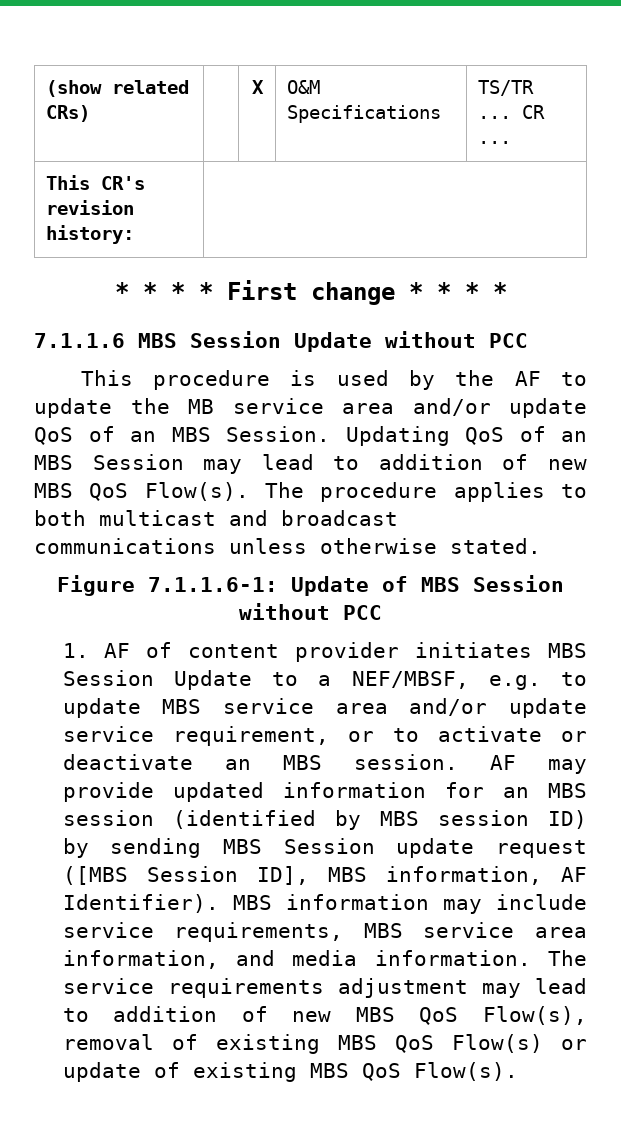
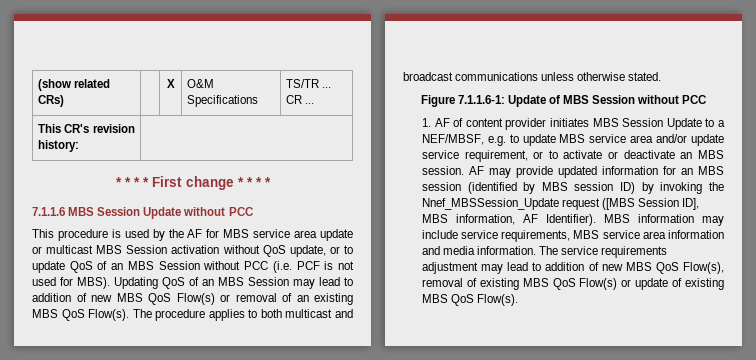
- This procedure is used by the AF to update the MB service area and/or update QoS of an MBS Session.
+ This procedure is used by the AF for MBS service area update or multicast MBS Session activation without QoS update, or to update QoS of an MBS Session without PCC (i.e. PCF is not used for MBS).
- Updating QoS of an MBS Session may lead to addition of new MBS QoS Flow(s).
+ Updating QoS of an MBS Session may lead to addition of new MBS QoS Flow(s) or removal of an existing MBS QoS Flow(s).
- AF may provide updated information for an MBS session (identified by MBS session ID) by sending MBS Session update request ([MBS Session ID], MBS information, AF Identifier).
+ AF may provide updated information for an MBS session (identified by MBS session ID) by invoking the Nnef_MBSSession_Update request ([MBS Session ID], MBS information, AF Identifier).
- MBS information may include service requirements, MBS service area information, and media information.
+ MBS information may include service requirements, MBS service area information and media information.

